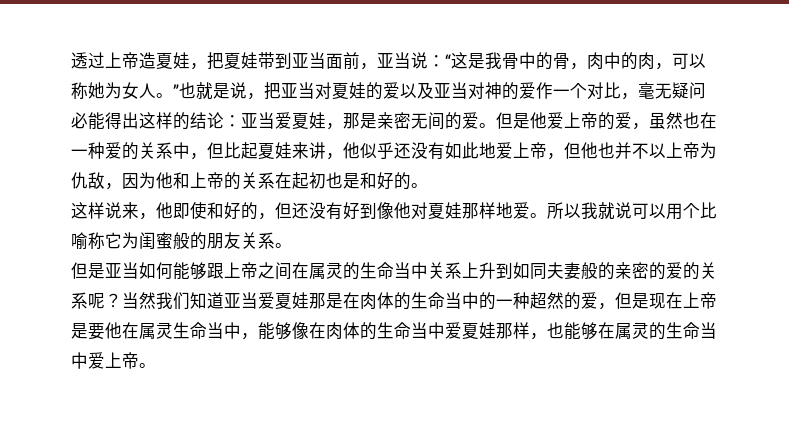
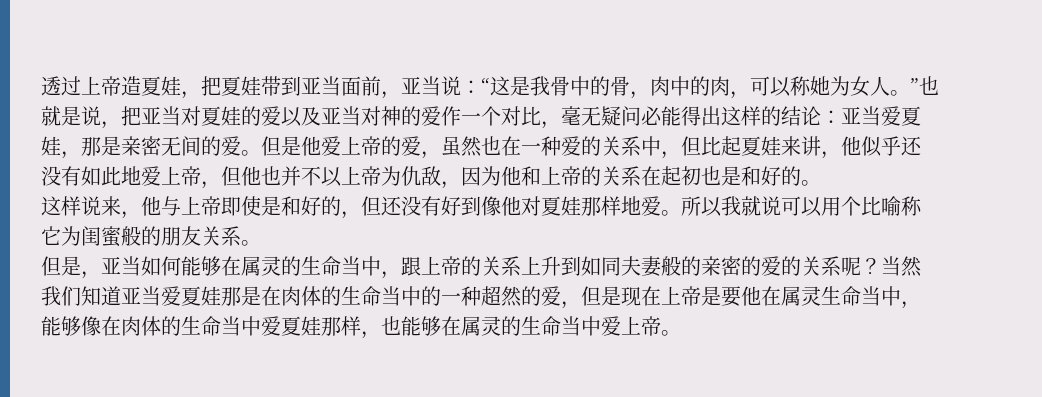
- 这样说来，他即使和好的，但还没有好到像他对夏娃那样地爱。
+ 这样说来，他与上帝即使是和好的，但还没有好到像他对夏娃那样地爱。
- 但是亚当如何能够跟上帝之间在属灵的生命当中关系上升到如同夫妻般的亲密的爱的关系呢？
+ 但是，亚当如何能够在属灵的生命当中，跟上帝的关系上升到如同夫妻般的亲密的爱的关系呢？

